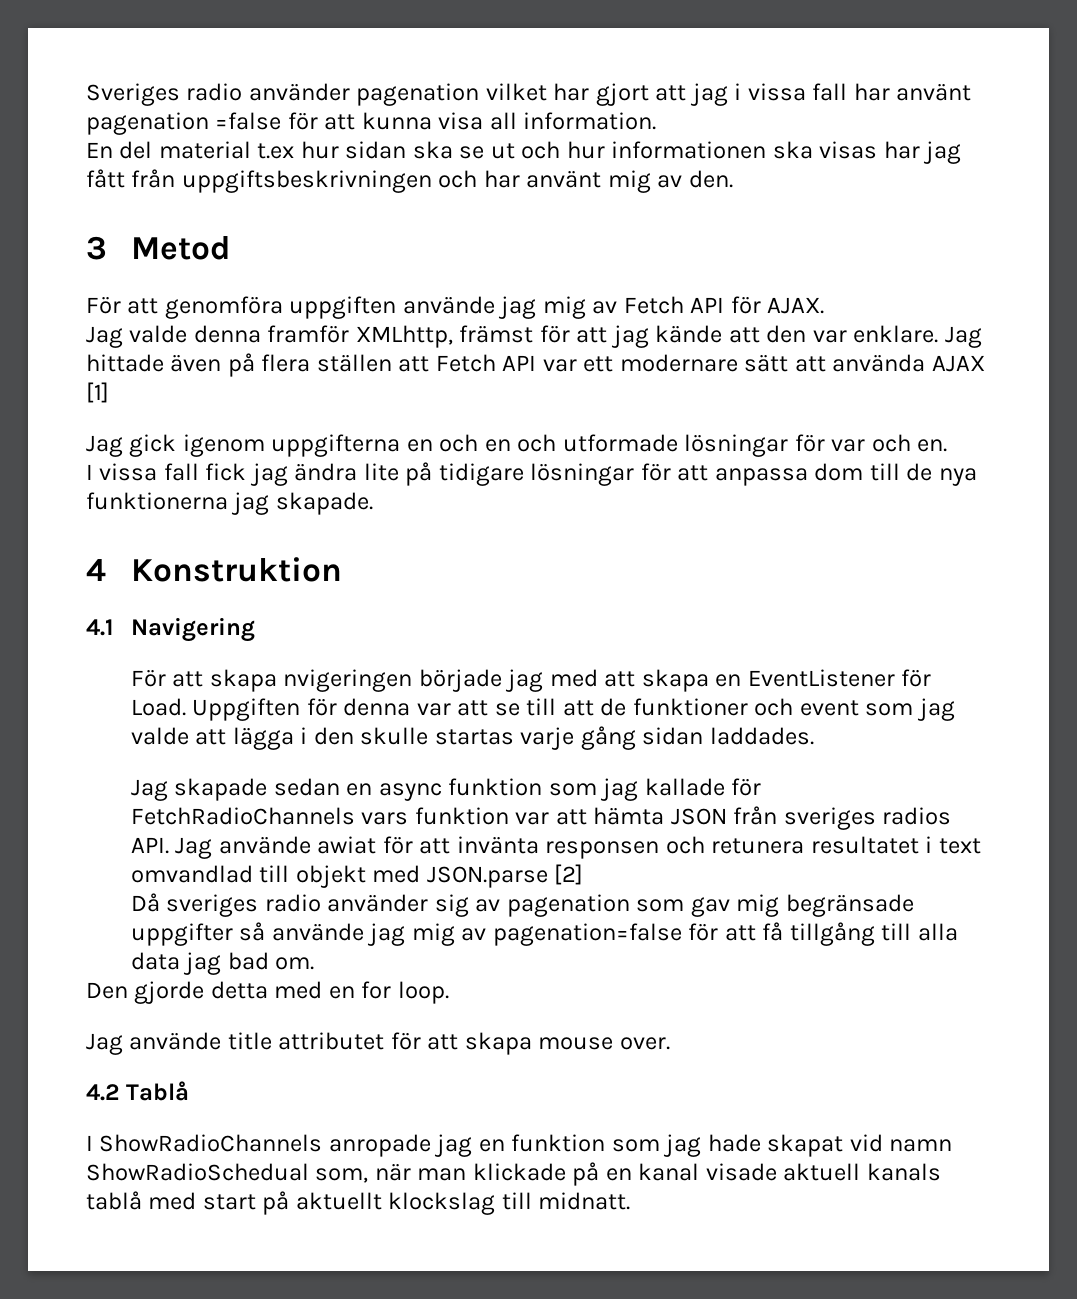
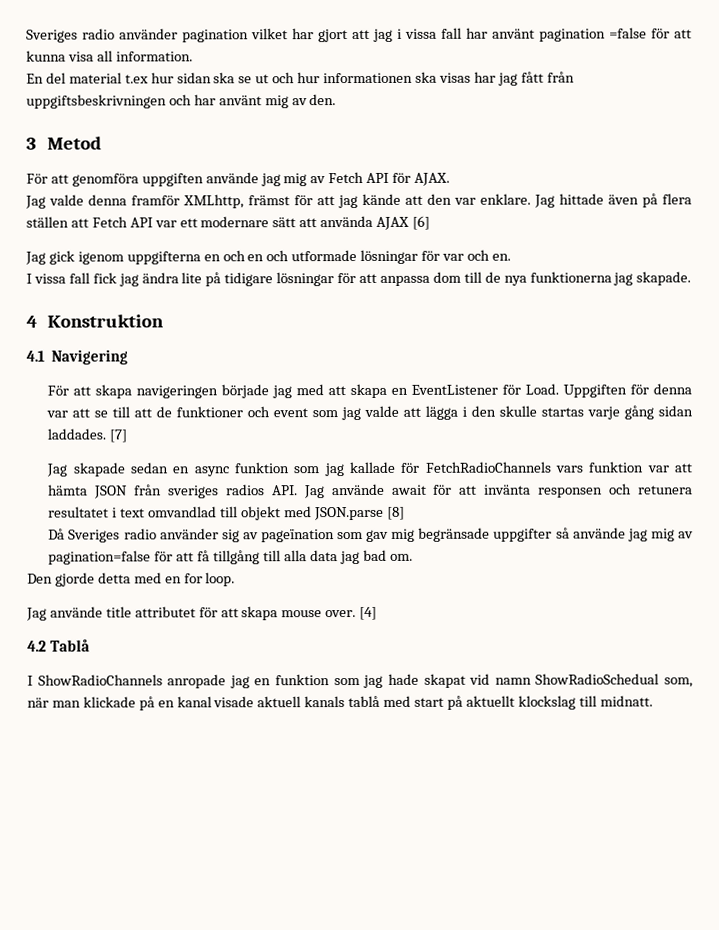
- Sveriges radio använder pagenation vilket har gjort att jag i vissa fall har använt pagenation =false för att kunna visa all information.
+ Sveriges radio använder pagination vilket har gjort att jag i vissa fall har använt pagination =false för att kunna visa all information.
- Jag hittade även på flera ställen att Fetch API var ett modernare sätt att använda AJAX [1]
+ Jag hittade även på flera ställen att Fetch API var ett modernare sätt att använda AJAX [6]
- För att skapa nvigeringen började jag med att skapa en EventListener för Load.
+ För att skapa navigeringen började jag med att skapa en EventListener för Load.
+ [7]
- Jag skapade sedan en async funktion som jag kallade för FetchRadioChannels vars funktion var att hämta JSON från sveriges radios API. Jag använde awiat för att invänta responsen och retunera resultatet i text omvandlad till objekt med JSON.parse [2]
+ Jag skapade sedan en async funktion som jag kallade för FetchRadioChannels vars funktion var att hämta JSON från sveriges radios API. Jag använde await för att invänta responsen och retunera resultatet i text omvandlad till objekt med JSON.parse [8]
- Då sveriges radio använder sig av pagenation som gav mig begränsade uppgifter så använde jag mig av pagenation=false för att få tillgång till alla data jag bad om.
+ Då Sveriges radio använder sig av pageïnation som gav mig begränsade uppgifter så använde jag mig av pagination=false för att få tillgång till alla data jag bad om.
+ [4]

